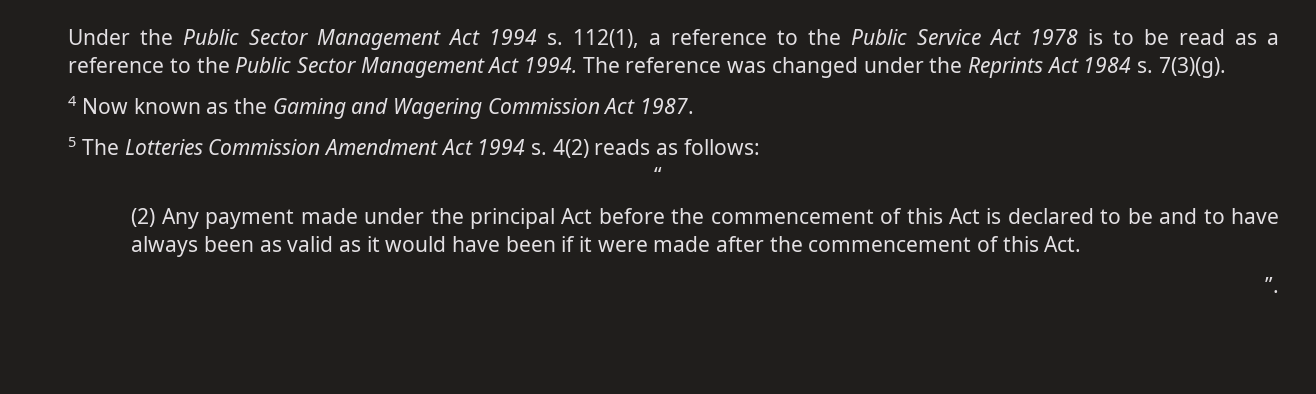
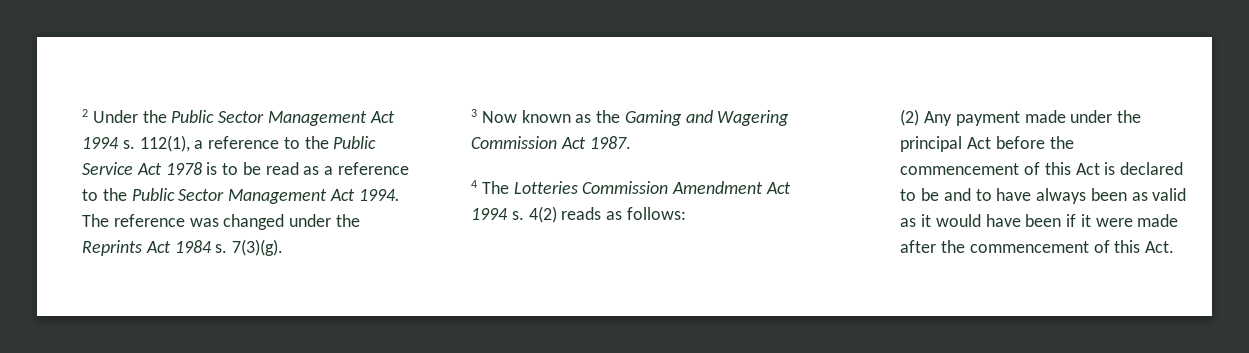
- Under the Public Sector Management Act 1994 s.
+ 2 Under the Public Sector Management Act 1994 s.
- 4 Now known as the Gaming and Wagering Commission Act 1987.
+ 3 Now known as the Gaming and Wagering Commission Act 1987.
- 5 The Lotteries Commission Amendment Act 1994 s.
+ 4 The Lotteries Commission Amendment Act 1994 s.
- “
- ”.

